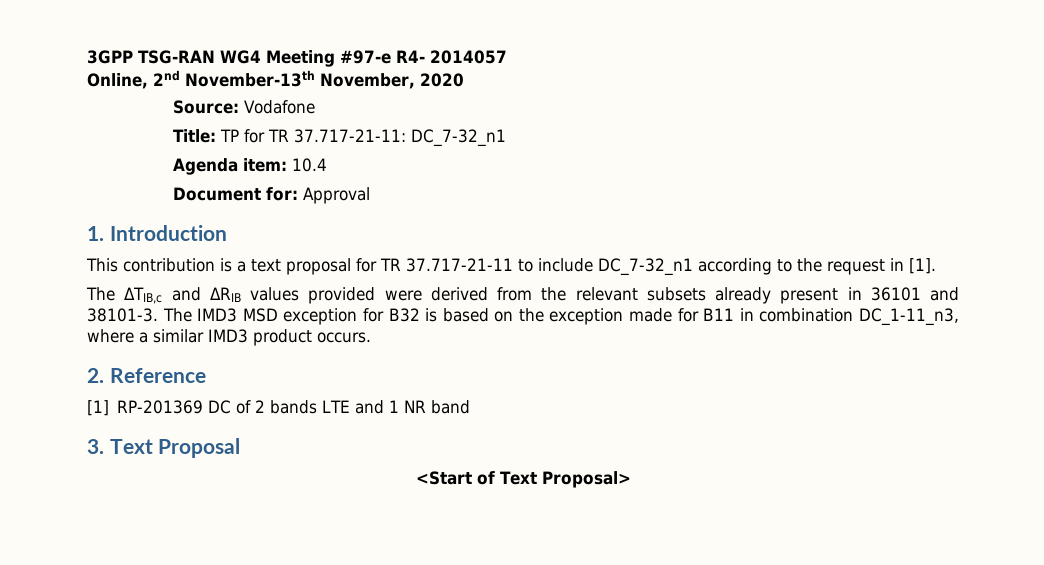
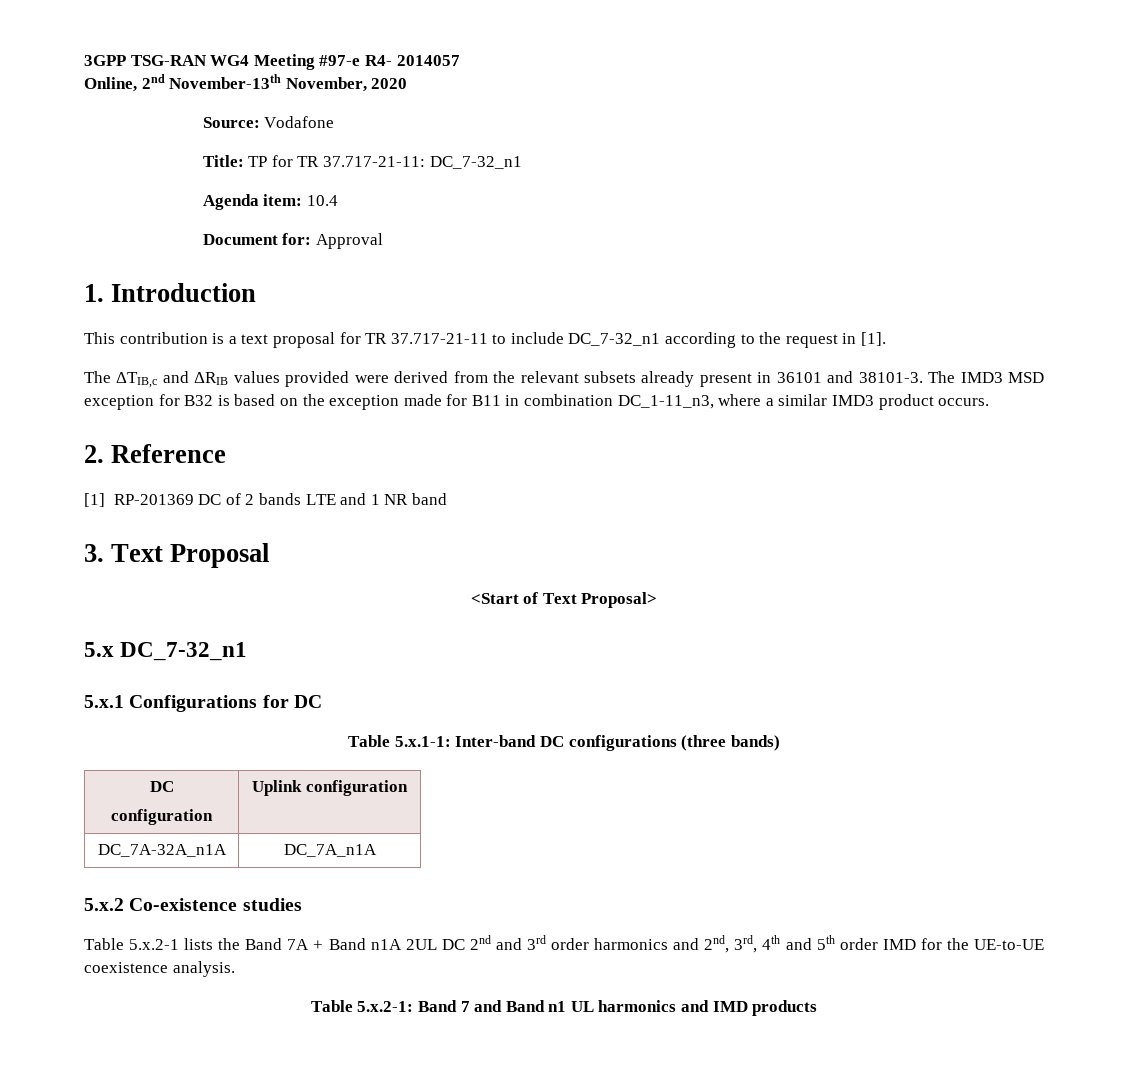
+ 5.x DC_7-32_n1
+ 5.x.1 Configurations for DC
+ Table 5.x.1-1: Inter-band DC configurations (three bands)
+ DC
+ configuration | Uplink configuration
+ DC_7A-32A_n1A | DC_7A_n1A
+ 5.x.2 Co-existence studies
+ Table 5.x.2-1 lists the Band 7A + Band n1A 2UL DC 2nd and 3rd order harmonics and 2nd, 3rd, 4th and 5th order IMD for the UE-to-UE coexistence analysis.
+ Table 5.x.2-1: Band 7 and Band n1 UL harmonics and IMD products

